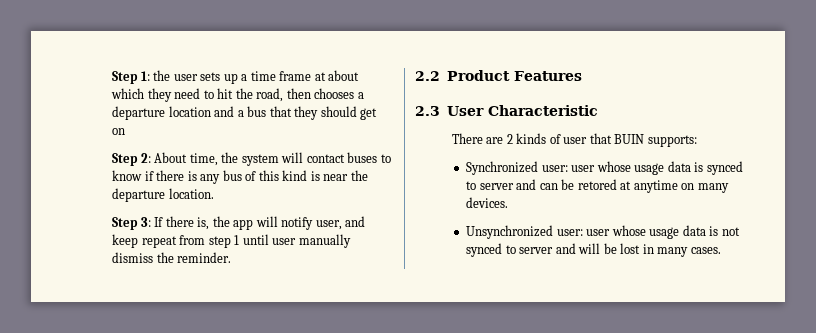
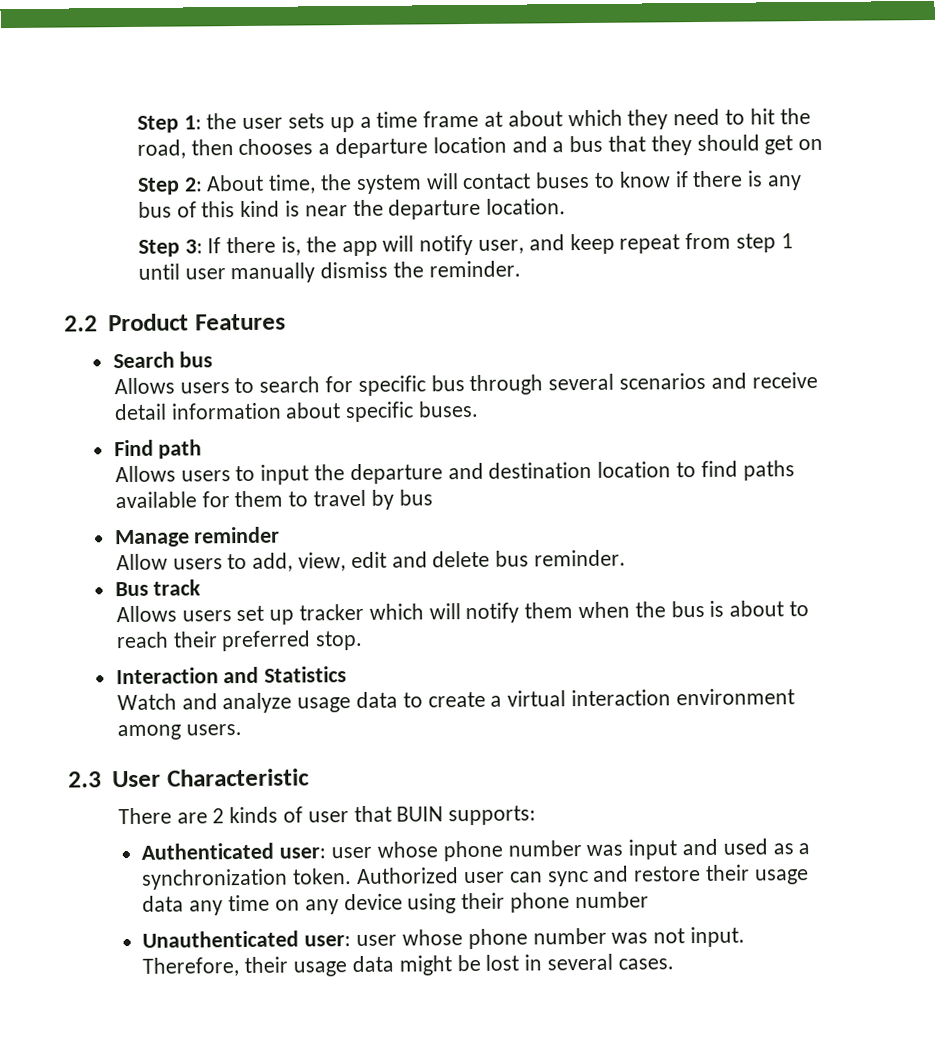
+ Search bus
+ Allows users to search for specific bus through several scenarios and receive detail information about specific buses.
+ Find path
+ Allows users to input the departure and destination location to find paths available for them to travel by bus
+ Manage reminder
+ Allow users to add, view, edit and delete bus reminder.
+ Bus track
+ Allows users set up tracker which will notify them when the bus is about to reach their preferred stop.
+ Interaction and Statistics
+ Watch and analyze usage data to create a virtual interaction environment among users.
- Synchronized user: user whose usage data is synced to server and can be retored at anytime on many devices.
- Unsynchronized user: user whose usage data is not synced to server and will be lost in many cases.
+ Authenticated user: user whose phone number was input and used as a synchronization token. Authorized user can sync and restore their usage data any time on any device using their phone number
+ Unauthenticated user: user whose phone number was not input. Therefore, their usage data might be lost in several cases.

